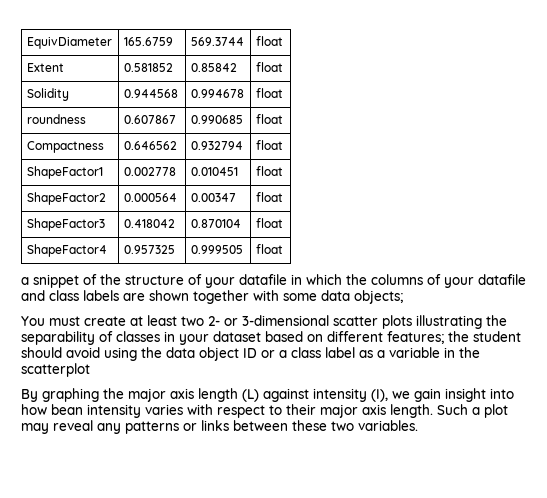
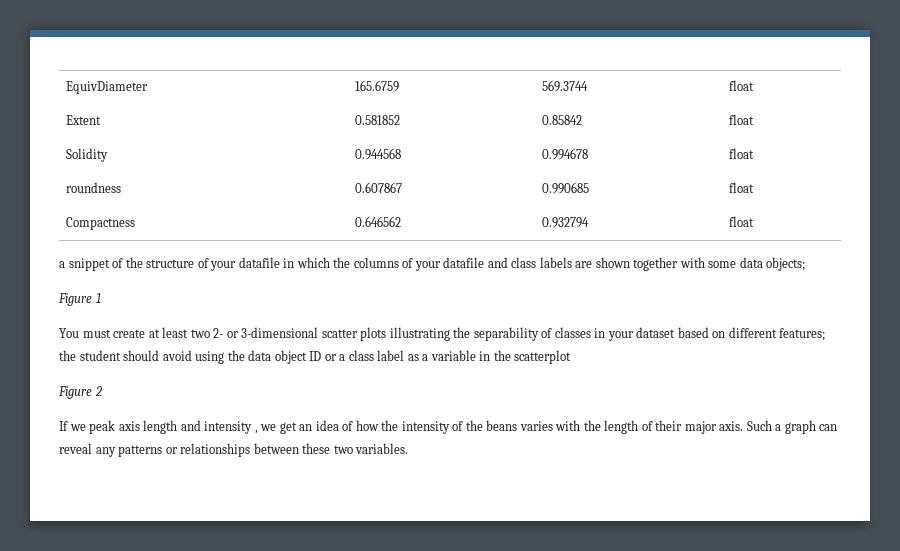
- ShapeFactor1 | 0.002778 | 0.010451 | float
- ShapeFactor2 | 0.000564 | 0.00347 | float
- ShapeFactor3 | 0.418042 | 0.870104 | float
- ShapeFactor4 | 0.957325 | 0.999505 | float
+ Figure 1
- By graphing the major axis length (L) against intensity (I), we gain insight into how bean intensity varies with respect to their major axis length. Such a plot may reveal any patterns or links between these two variables.
+ Figure 2
+ If we peak axis length and intensity , we get an idea of how the intensity of the beans varies with the length of their major axis. Such a graph can reveal any patterns or relationships between these two variables.

